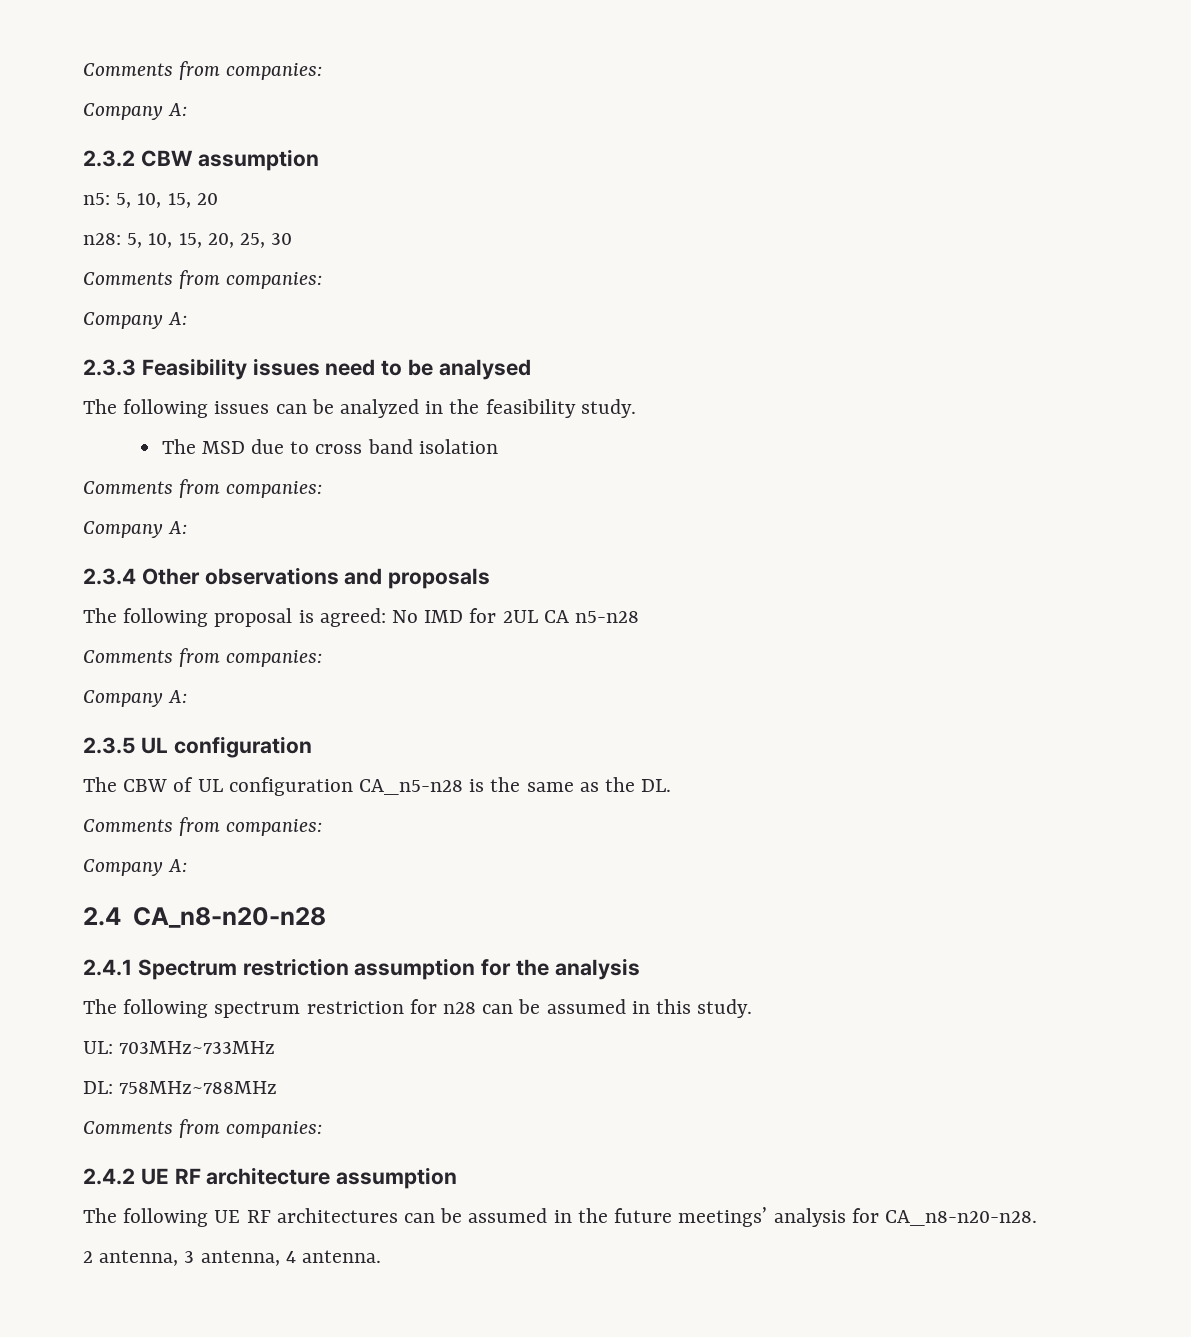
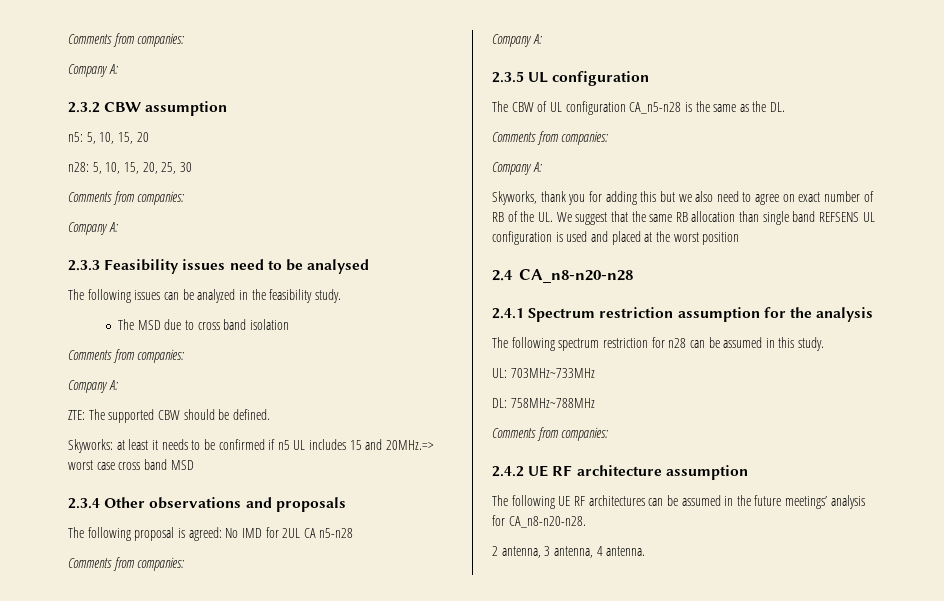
+ ZTE: The supported CBW should be defined.
+ Skyworks: at least it needs to be confirmed if n5 UL includes 15 and 20MHz.=> worst case cross band MSD
+ Skyworks, thank you for adding this but we also need to agree on exact number of RB of the UL. We suggest that the same RB allocation than single band REFSENS UL configuration is used and placed at the worst position

